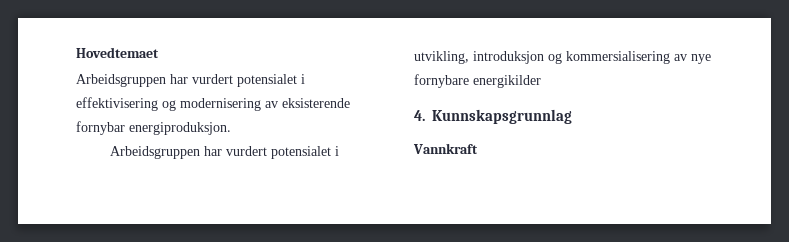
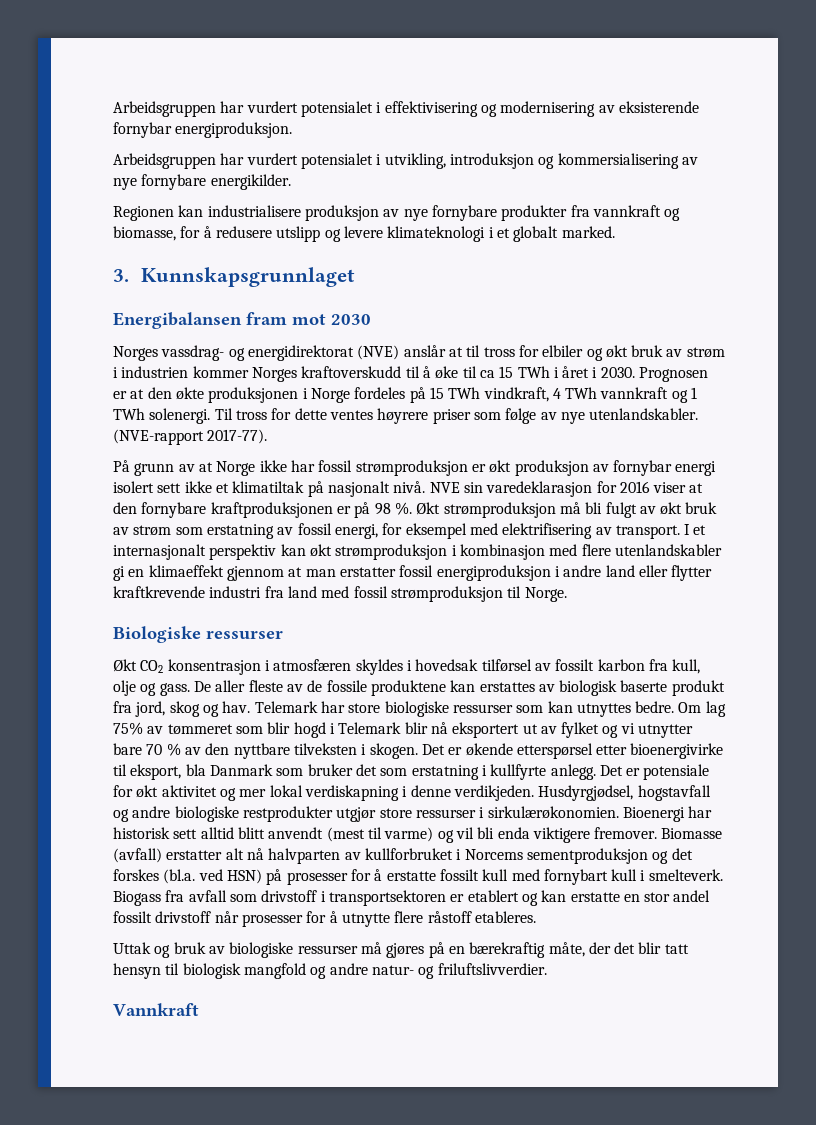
- Hovedtemaet
- Arbeidsgruppen har vurdert potensialet i utvikling, introduksjon og kommersialisering av nye fornybare energikilder
- 4. Kunnskapsgrunnlag
+ Arbeidsgruppen har vurdert potensialet i utvikling, introduksjon og kommersialisering av nye fornybare energikilder.
+ Regionen kan industrialisere produksjon av nye fornybare produkter fra vannkraft og biomasse, for å redusere utslipp og levere klimateknologi i et globalt marked.
+ 3. Kunnskapsgrunnlaget
+ Energibalansen fram mot 2030
+ Norges vassdrag- og energidirektorat (NVE) anslår at til tross for elbiler og økt bruk av strøm i industrien kommer Norges kraftoverskudd til å øke til ca 15 TWh i året i 2030. Prognosen er at den økte produksjonen i Norge fordeles på 15 TWh vindkraft, 4 TWh vannkraft og 1 TWh solenergi. Til tross for dette ventes høyrere priser som følge av nye utenlandskabler. (NVE-rapport 2017-77).
+ På grunn av at Norge ikke har fossil strømproduksjon er økt produksjon av fornybar energi isolert sett ikke et klimatiltak på nasjonalt nivå. NVE sin varedeklarasjon for 2016 viser at den fornybare kraftproduksjonen er på 98 %. Økt strømproduksjon må bli fulgt av økt bruk av strøm som erstatning av fossil energi, for eksempel med elektrifisering av transport. I et internasjonalt perspektiv kan økt strømproduksjon i kombinasjon med flere utenlandskabler gi en klimaeffekt gjennom at man erstatter fossil energiproduksjon i andre land eller flytter kraftkrevende industri fra land med fossil strømproduksjon til Norge.
+ Biologiske ressurser
+ Økt CO2 konsentrasjon i atmosfæren skyldes i hovedsak tilførsel av fossilt karbon fra kull, olje og gass. De aller fleste av de fossile produktene kan erstattes av biologisk baserte produkt fra jord, skog og hav. Telemark har store biologiske ressurser som kan utnyttes bedre. Om lag 75% av tømmeret som blir hogd i Telemark blir nå eksportert ut av fylket og vi utnytter bare 70 % av den nyttbare tilveksten i skogen. Det er økende etterspørsel etter bioenergivirke til eksport, bla Danmark som bruker det som erstatning i kullfyrte anlegg. Det er potensiale for økt aktivitet og mer lokal verdiskapning i denne verdikjeden. Husdyrgjødsel, hogstavfall og andre biologiske restprodukter utgjør store ressurser i sirkulærøkonomien. Bioenergi har historisk sett alltid blitt anvendt (mest til varme) og vil bli enda viktigere fremover. Biomasse (avfall) erstatter alt nå halvparten av kullforbruket i Norcems sementproduksjon og det forskes (bl.a. ved HSN) på prosesser for å erstatte fossilt kull med fornybart kull i smelteverk. Biogass fra avfall som drivstoff i transportsektoren er etablert og kan erstatte en stor andel fossilt drivstoff når prosesser for å utnytte flere råstoff etableres.
+ Uttak og bruk av biologiske ressurser må gjøres på en bærekraftig måte, der det blir tatt hensyn til biologisk mangfold og andre natur- og friluftslivverdier.

